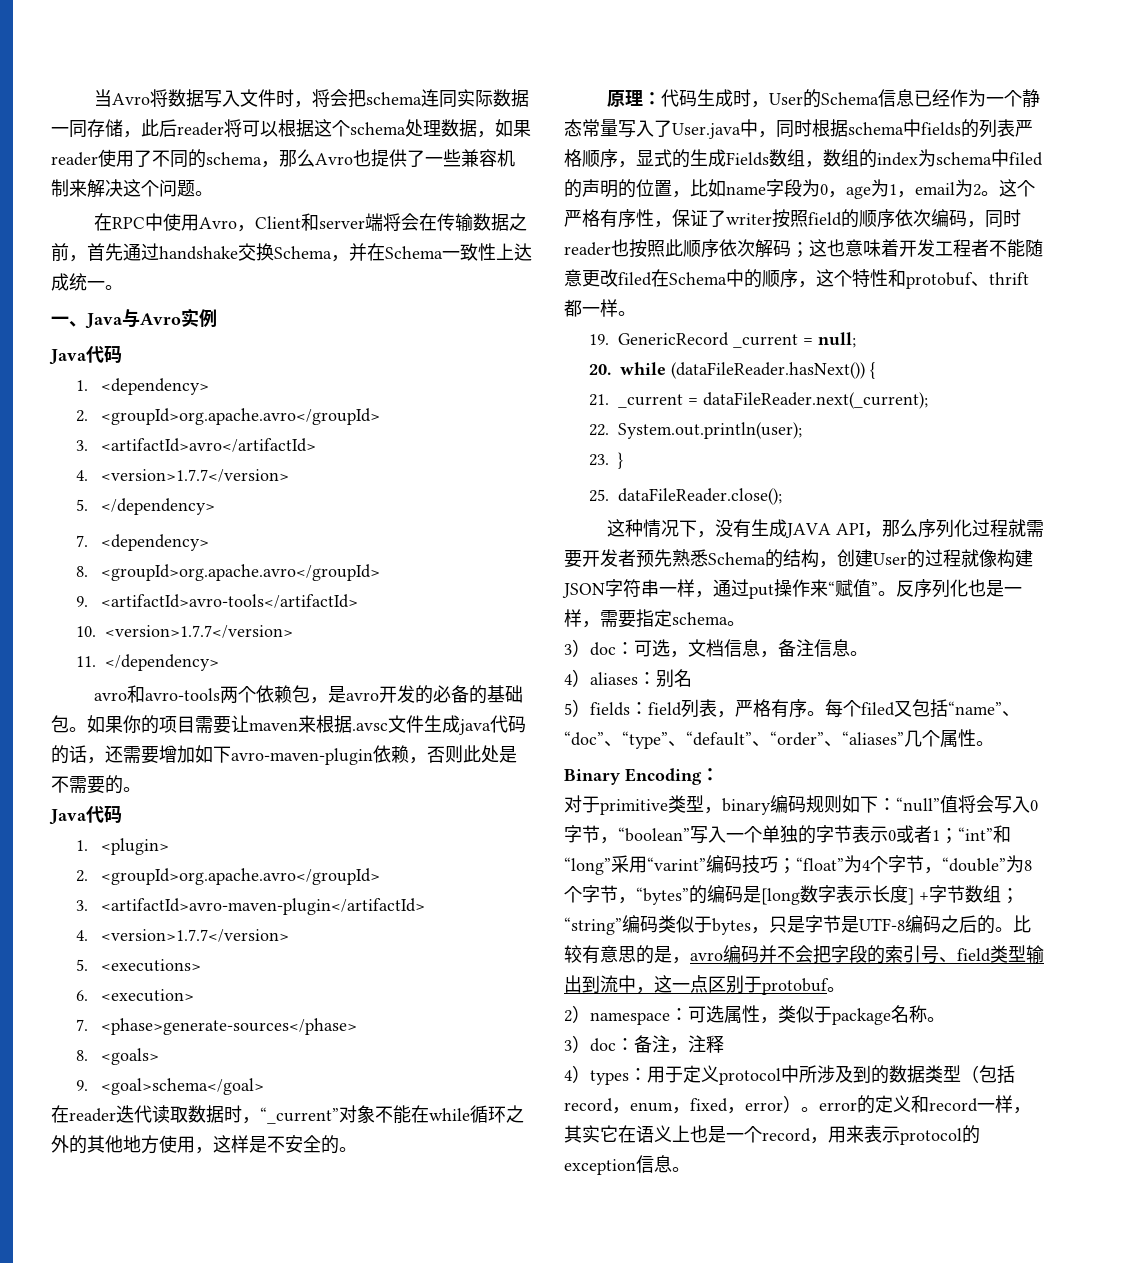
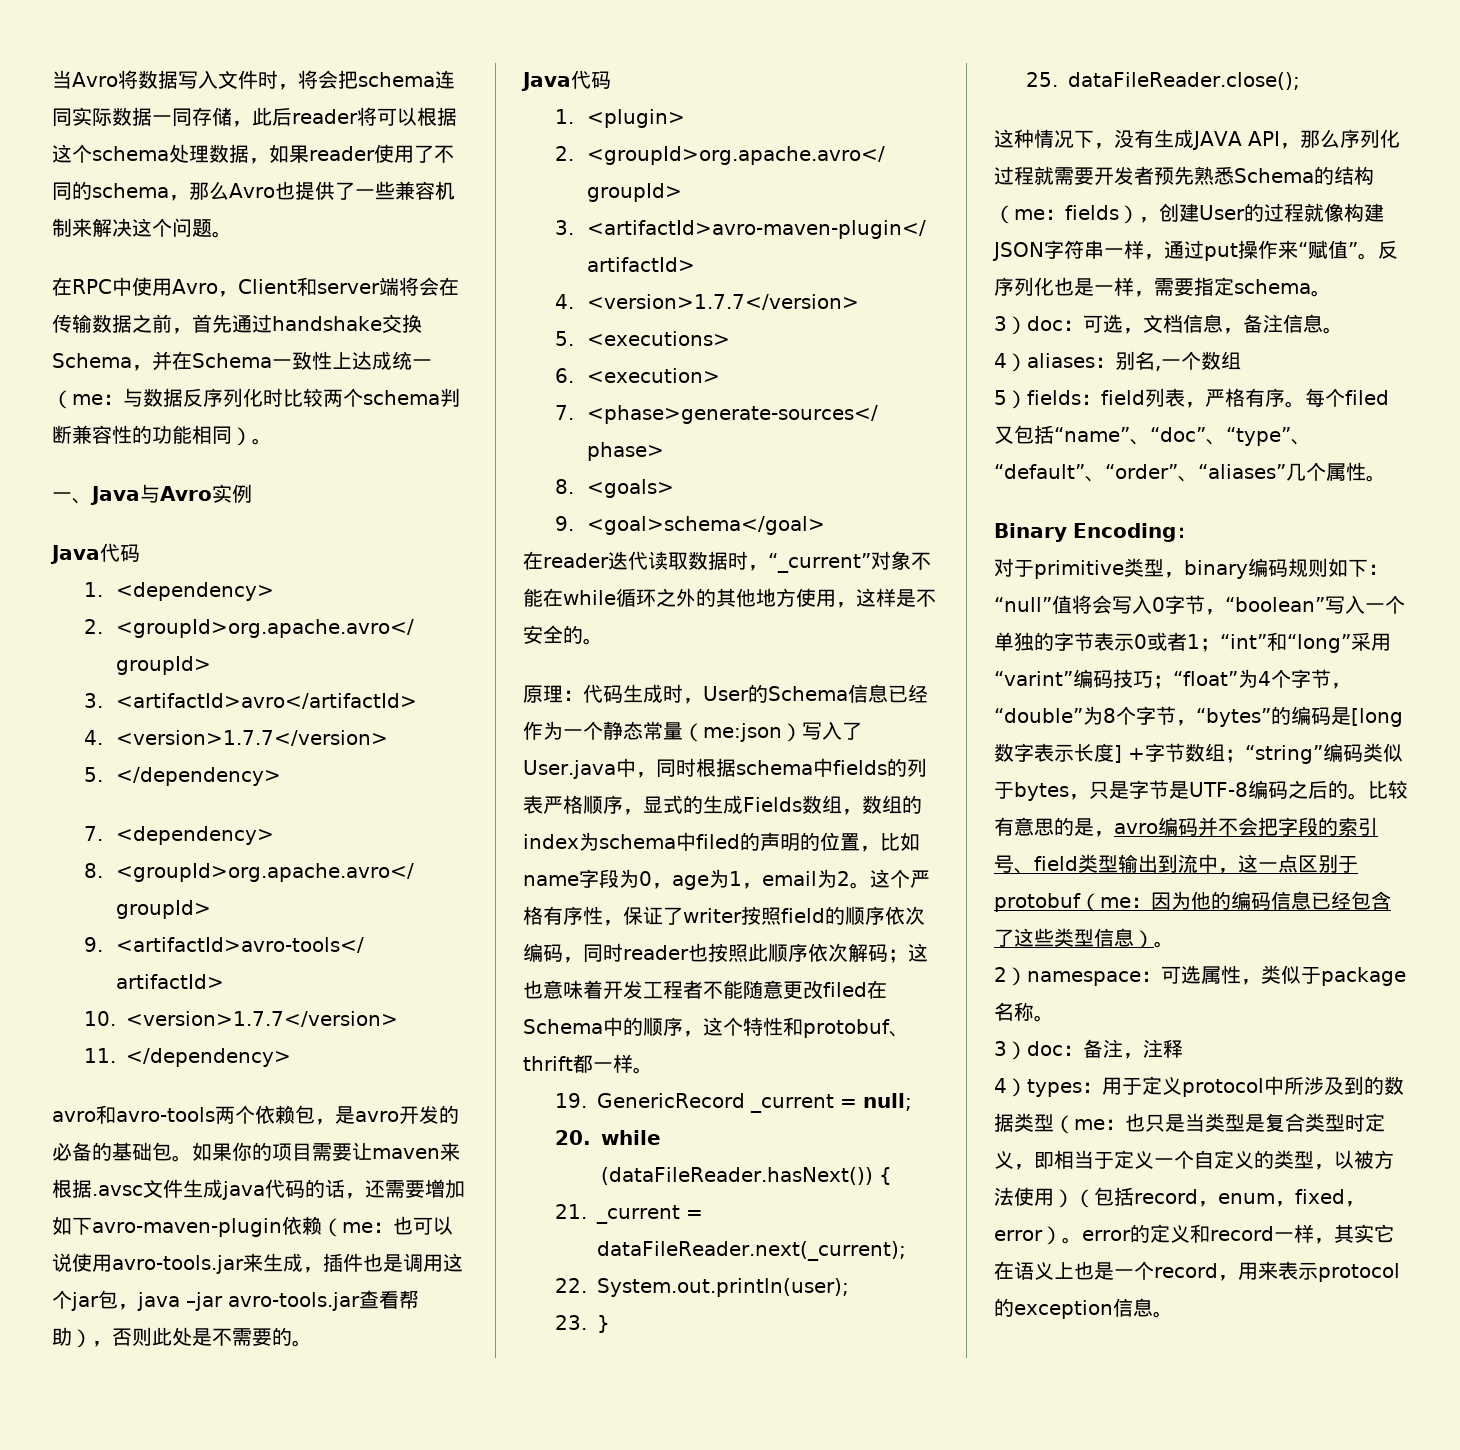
- 在RPC中使用Avro，Client和server端将会在传输数据之前，首先通过handshake交换Schema，并在Schema一致性上达成统一。
+ 在RPC中使用Avro，Client和server端将会在传输数据之前，首先通过handshake交换Schema，并在Schema一致性上达成统一（me：与数据反序列化时比较两个schema判断兼容性的功能相同）。
- 如果你的项目需要让maven来根据.avsc文件生成java代码的话，还需要增加如下avro-maven-plugin依赖，否则此处是不需要的。
+ 如果你的项目需要让maven来根据.avsc文件生成java代码的话，还需要增加如下avro-maven-plugin依赖（me：也可以说使用avro-tools.jar来生成，插件也是调用这个jar包，java –jar avro-tools.jar查看帮助），否则此处是不需要的。
- 原理：代码生成时，User的Schema信息已经作为一个静态常量写入了User.java中，同时根据schema中fields的列表严格顺序，显式的生成Fields数组，数组的index为schema中filed的声明的位置，比如name字段为0，age为1，email为2。
+ 原理：代码生成时，User的Schema信息已经作为一个静态常量（me:json）写入了User.java中，同时根据schema中fields的列表严格顺序，显式的生成Fields数组，数组的index为schema中filed的声明的位置，比如name字段为0，age为1，email为2。
- 这种情况下，没有生成JAVA API，那么序列化过程就需要开发者预先熟悉Schema的结构，创建User的过程就像构建JSON字符串一样，通过put操作来“赋值”。
+ 这种情况下，没有生成JAVA API，那么序列化过程就需要开发者预先熟悉Schema的结构（me：fields），创建User的过程就像构建JSON字符串一样，通过put操作来“赋值”。
- 4）aliases：别名
+ 4）aliases：别名,一个数组
- 比较有意思的是，avro编码并不会把字段的索引号、field类型输出到流中，这一点区别于protobuf。
+ 比较有意思的是，avro编码并不会把字段的索引号、field类型输出到流中，这一点区别于protobuf（me：因为他的编码信息已经包含了这些类型信息）。
- 4）types：用于定义protocol中所涉及到的数据类型（包括record，enum，fixed，error）。error的定义和record一样，其实它在语义上也是一个record，用来表示protocol的exception信息。
+ 4）types：用于定义protocol中所涉及到的数据类型（me：也只是当类型是复合类型时定义，即相当于定义一个自定义的类型，以被方法使用）（包括record，enum，fixed，error）。error的定义和record一样，其实它在语义上也是一个record，用来表示protocol的exception信息。

